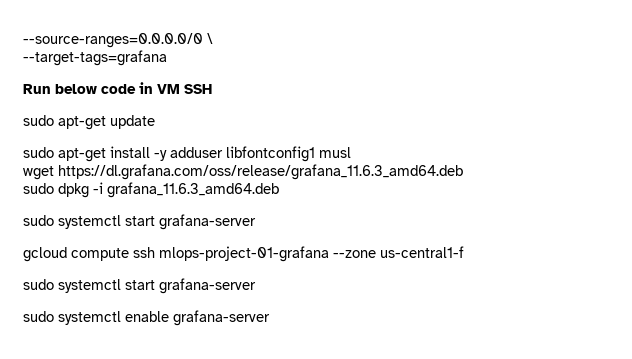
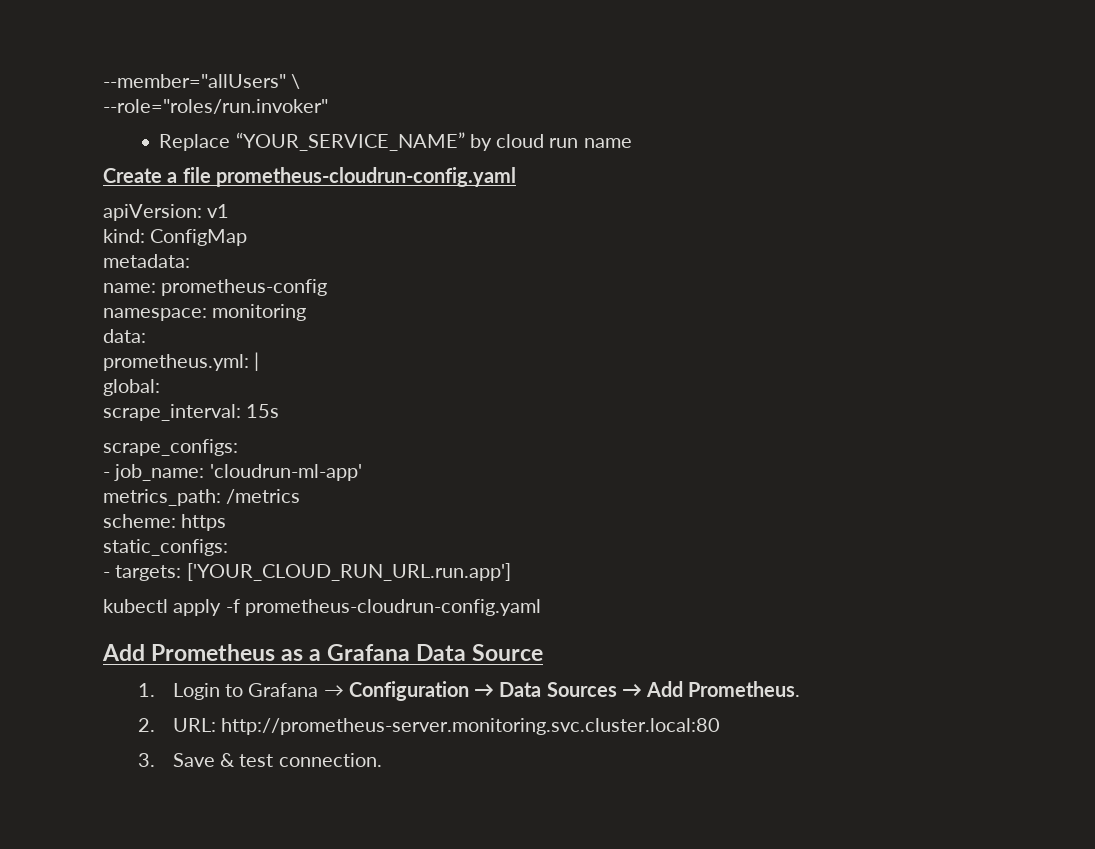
- --source-ranges=0.0.0.0/0 \
+ --member="allUsers" \
- --target-tags=grafana
- Run below code in VM SSH
- sudo apt-get update
- sudo apt-get install -y adduser libfontconfig1 musl
- wget https://dl.grafana.com/oss/release/grafana_11.6.3_amd64.deb
- sudo dpkg -i grafana_11.6.3_amd64.deb
- sudo systemctl start grafana-server
- gcloud compute ssh mlops-project-01-grafana --zone us-central1-f
- sudo systemctl start grafana-server
- sudo systemctl enable grafana-server
+ --role="roles/run.invoker"
+ Replace “YOUR_SERVICE_NAME” by cloud run name
+ Create a file prometheus-cloudrun-config.yaml
+ apiVersion: v1
+ kind: ConfigMap
+ metadata:
+ name: prometheus-config
+ namespace: monitoring
+ data:
+ prometheus.yml: |
+ global:
+ scrape_interval: 15s
+ scrape_configs:
+ - job_name: 'cloudrun-ml-app'
+ metrics_path: /metrics
+ scheme: https
+ static_configs:
+ - targets: ['YOUR_CLOUD_RUN_URL.run.app']
+ kubectl apply -f prometheus-cloudrun-config.yaml
+ Add Prometheus as a Grafana Data Source
+ 1. Login to Grafana → Configuration → Data Sources → Add Prometheus.
+ 2. URL: http://prometheus-server.monitoring.svc.cluster.local:80
+ 3. Save & test connection.

